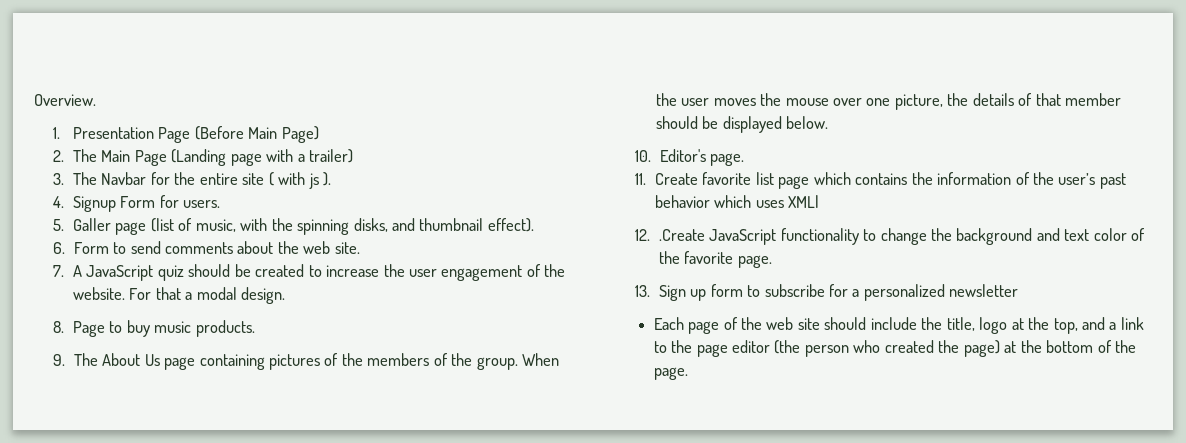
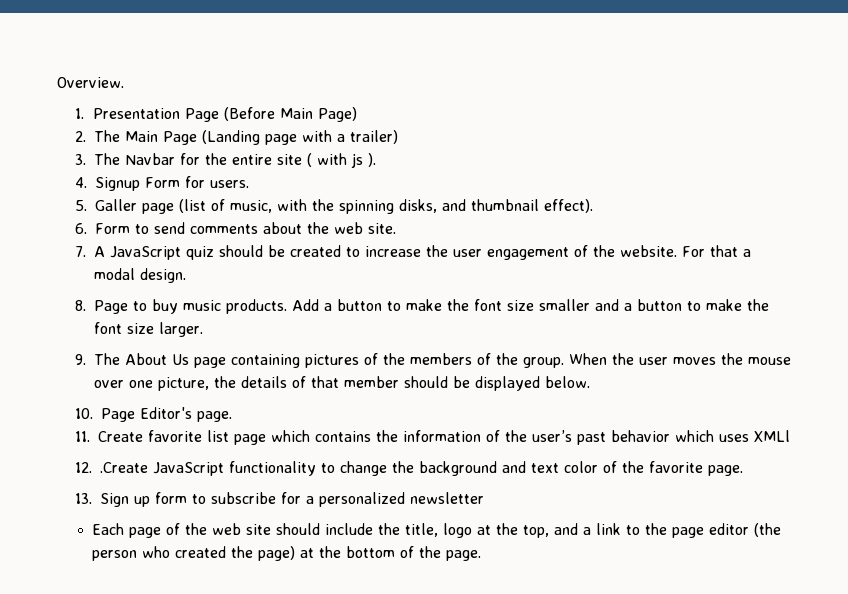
+ Add a button to make the font size smaller and a button to make the font size larger.
- 10. Editor's page.
+ 10. Page Editor's page.

